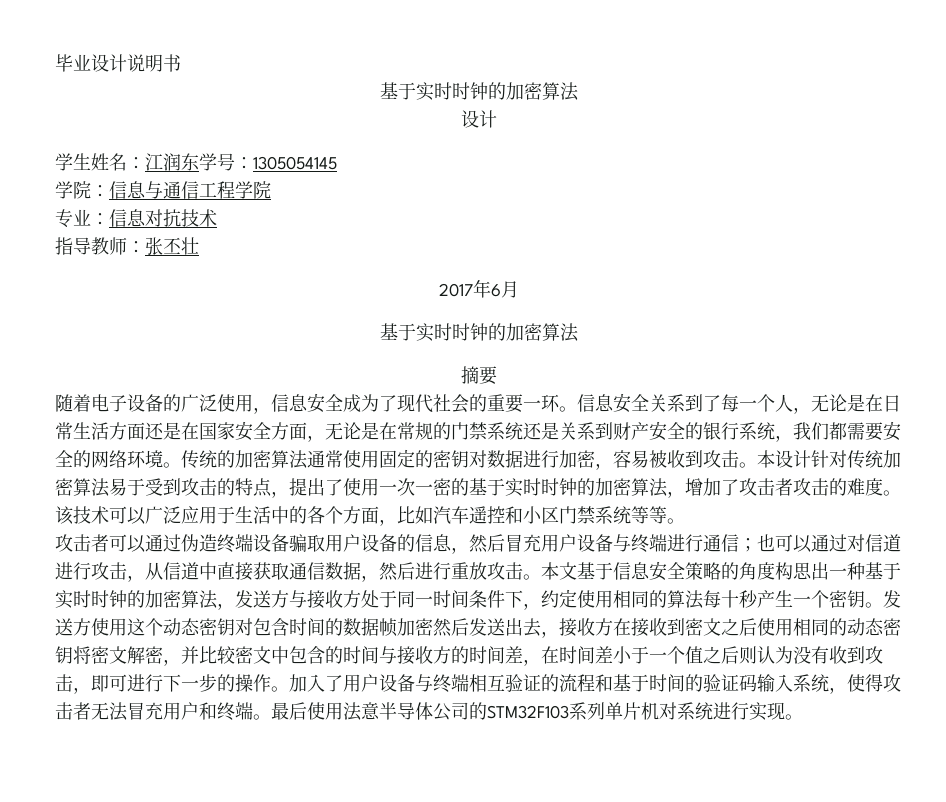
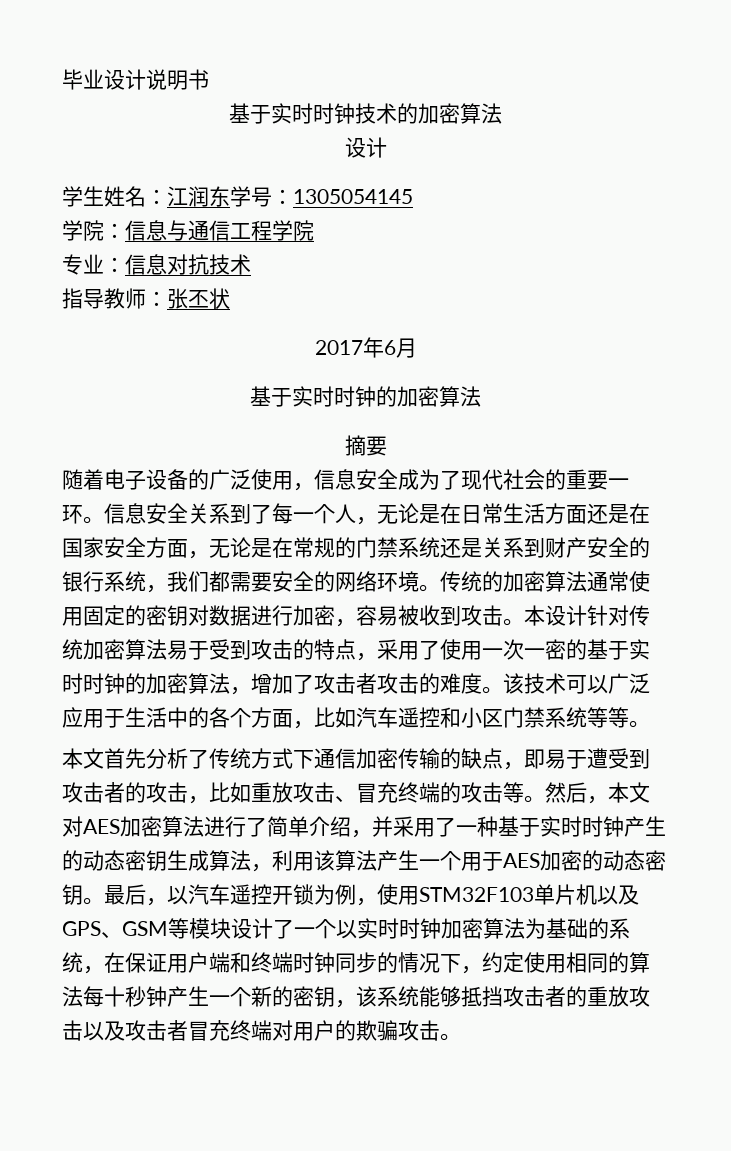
  毕业设计说明书
- 基于实时时钟的加密算法
+ 基于实时时钟技术的加密算法
- 指导教师：张丕壮
+ 指导教师：张丕状
- 本设计针对传统加密算法易于受到攻击的特点，提出了使用一次一密的基于实时时钟的加密算法，增加了攻击者攻击的难度。
+ 本设计针对传统加密算法易于受到攻击的特点，采用了使用一次一密的基于实时时钟的加密算法，增加了攻击者攻击的难度。
- 攻击者可以通过伪造终端设备骗取用户设备的信息，然后冒充用户设备与终端进行通信；也可以通过对信道进行攻击，从信道中直接获取通信数据，然后进行重放攻击。本文基于信息安全策略的角度构思出一种基于实时时钟的加密算法，发送方与接收方处于同一时间条件下，约定使用相同的算法每十秒产生一个密钥。发送方使用这个动态密钥对包含时间的数据帧加密然后发送出去，接收方在接收到密文之后使用相同的动态密钥将密文解密，并比较密文中包含的时间与接收方的时间差，在时间差小于一个值之后则认为没有收到攻击，即可进行下一步的操作。加入了用户设备与终端相互验证的流程和基于时间的验证码输入系统，使得攻击者无法冒充用户和终端。最后使用法意半导体公司的STM32F103系列单片机对系统进行实现。
+ 本文首先分析了传统方式下通信加密传输的缺点，即易于遭受到攻击者的攻击，比如重放攻击、冒充终端的攻击等。然后，本文对AES加密算法进行了简单介绍，并采用了一种基于实时时钟产生的动态密钥生成算法，利用该算法产生一个用于AES加密的动态密钥。最后，以汽车遥控开锁为例，使用STM32F103单片机以及GPS、GSM等模块设计了一个以实时时钟加密算法为基础的系统，在保证用户端和终端时钟同步的情况下，约定使用相同的算法每十秒钟产生一个新的密钥，该系统能够抵挡攻击者的重放攻击以及攻击者冒充终端对用户的欺骗攻击。

